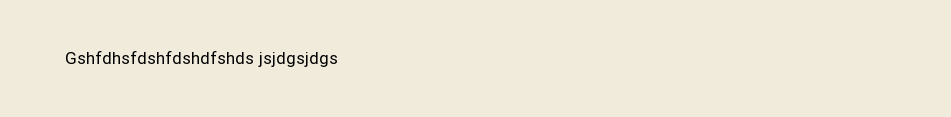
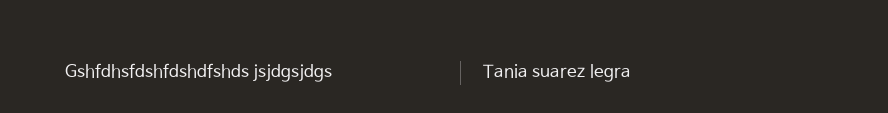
+ Tania suarez legra

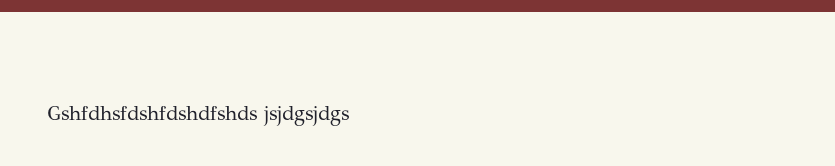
- Tania suarez legra

